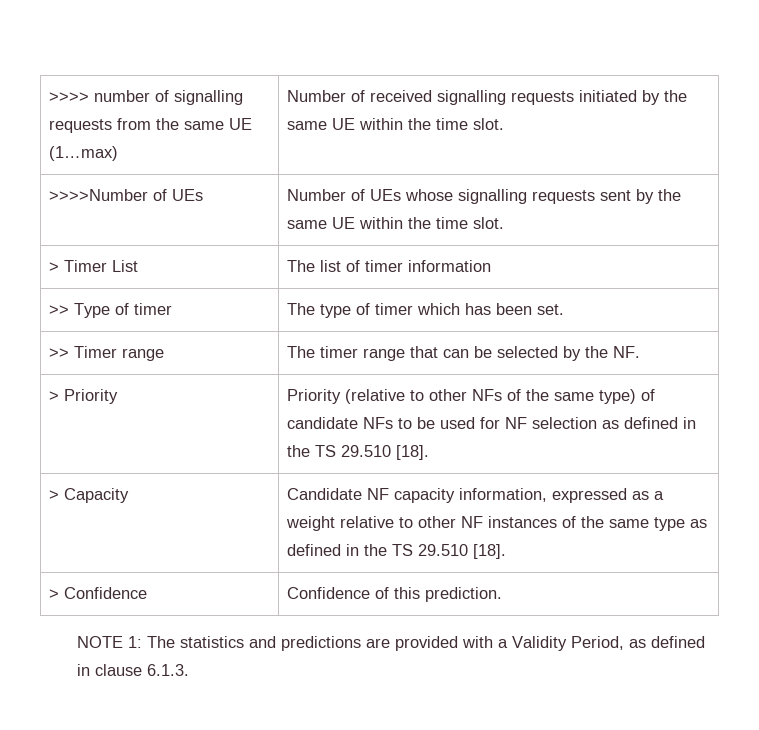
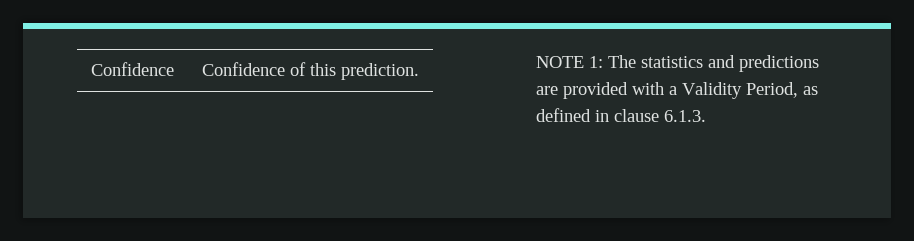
- >>>> number of signalling requests from the same UE (1…max) | Number of received signalling requests initiated by the same UE within the time slot.
- >>>>Number of UEs | Number of UEs whose signalling requests sent by the same UE within the time slot.
- > Timer List | The list of timer information
- >> Type of timer | The type of timer which has been set.
- >> Timer range | The timer range that can be selected by the NF.
- > Priority | Priority (relative to other NFs of the same type) of candidate NFs to be used for NF selection as defined in the TS 29.510 [18].
- > Capacity | Candidate NF capacity information, expressed as a weight relative to other NF instances of the same type as defined in the TS 29.510 [18].
- > Confidence | Confidence of this prediction.
+ Confidence | Confidence of this prediction.

